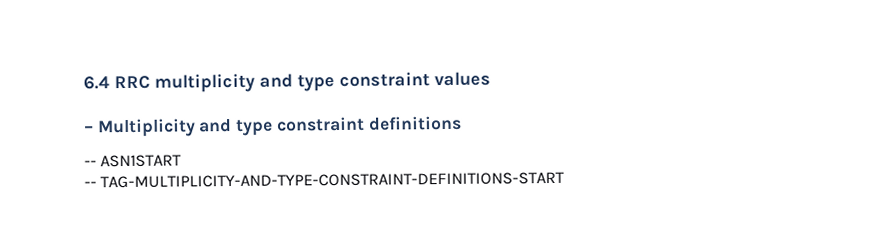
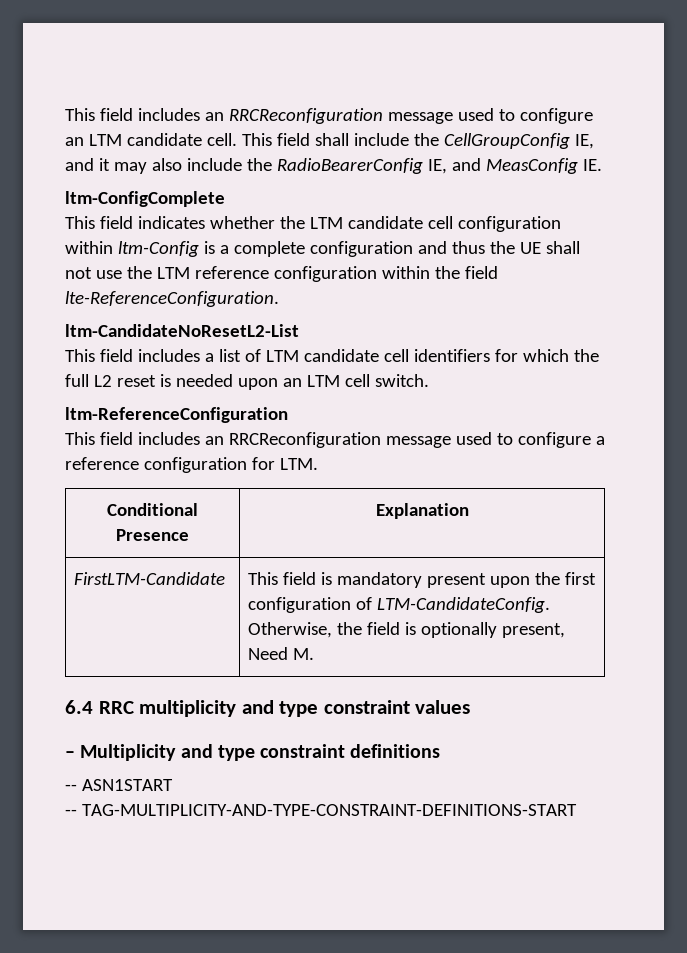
+ This field includes an RRCReconfiguration message used to configure an LTM candidate cell. This field shall include the CellGroupConfig IE, and it may also include the RadioBearerConfig IE, and MeasConfig IE.
+ ltm-ConfigComplete
+ This field indicates whether the LTM candidate cell configuration within ltm-Config is a complete configuration and thus the UE shall not use the LTM reference configuration within the field lte-ReferenceConfiguration.
+ ltm-CandidateNoResetL2-List
+ This field includes a list of LTM candidate cell identifiers for which the full L2 reset is needed upon an LTM cell switch.
+ ltm-ReferenceConfiguration
+ This field includes an RRCReconfiguration message used to configure a reference configuration for LTM.
+ Conditional Presence | Explanation
+ FirstLTM-Candidate | This field is mandatory present upon the first configuration of LTM-CandidateConfig. Otherwise, the field is optionally present, Need M.

